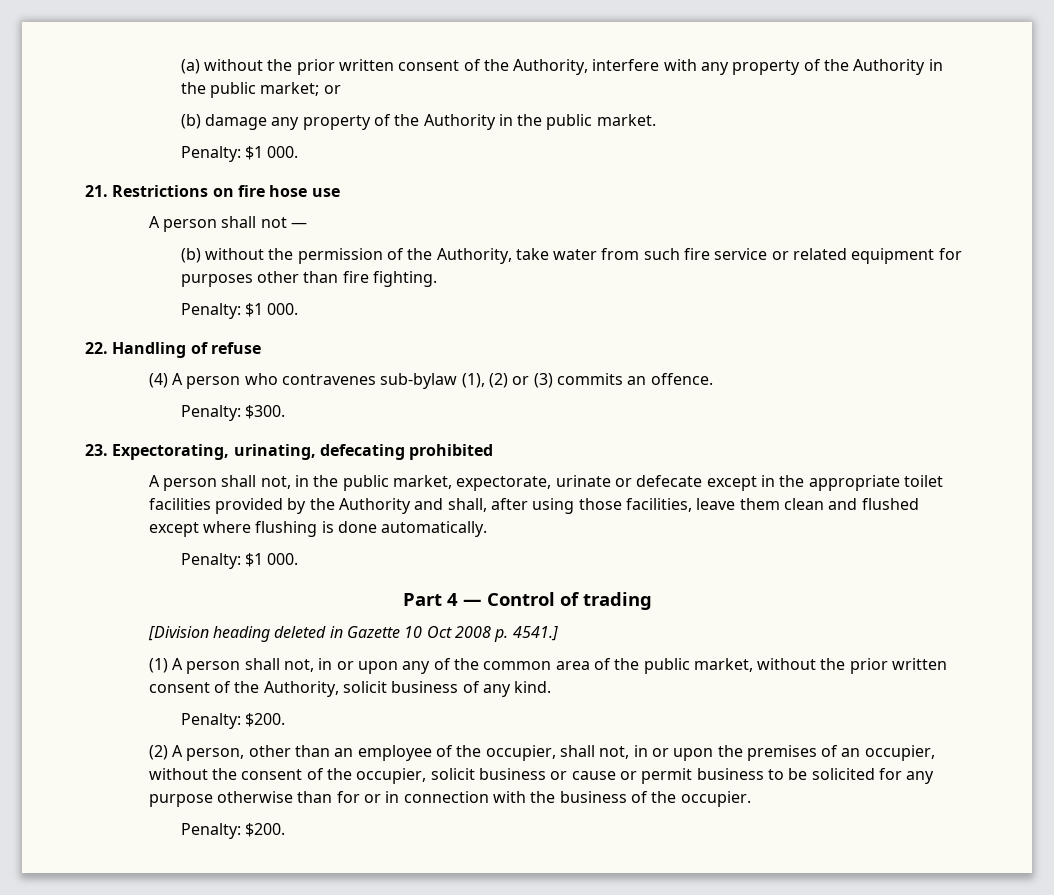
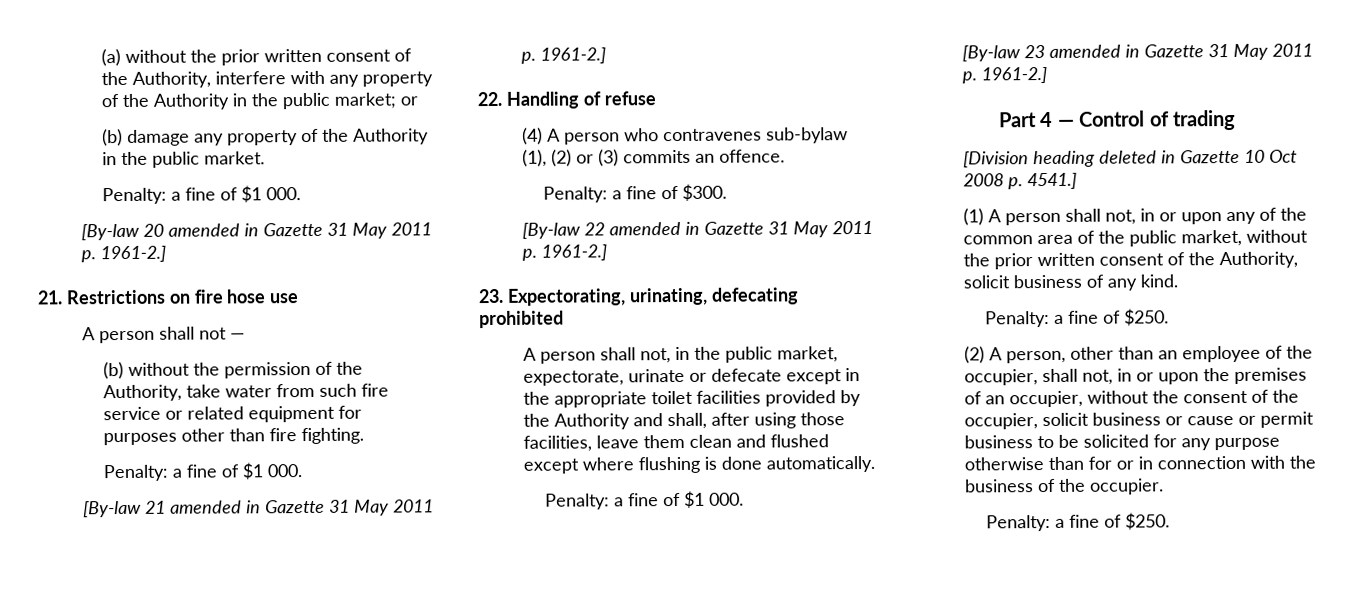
  (b) damage any property of the Authority in the public market.
- Penalty: $1 000.
+ Penalty: a fine of $1 000.
+ [By-law 20 amended in Gazette 31 May 2011 p. 1961-2.]
  (b) without the permission of the Authority, take water from such fire service or related equipment for purposes other than fire fighting.
- Penalty: $1 000.
+ Penalty: a fine of $1 000.
+ [By-law 21 amended in Gazette 31 May 2011 p. 1961-2.]
- Penalty: $300.
+ Penalty: a fine of $300.
+ [By-law 22 amended in Gazette 31 May 2011 p. 1961-2.]
  A person shall not, in the public market, expectorate, urinate or defecate except in the appropriate toilet facilities provided by the Authority and shall, after using those facilities, leave them clean and flushed except where flushing is done automatically.
- Penalty: $1 000.
+ Penalty: a fine of $1 000.
+ [By-law 23 amended in Gazette 31 May 2011 p. 1961-2.]
  (1) A person shall not, in or upon any of the common area of the public market, without the prior written consent of the Authority, solicit business of any kind.
- Penalty: $200.
+ Penalty: a fine of $250.
  (2) A person, other than an employee of the occupier, shall not, in or upon the premises of an occupier, without the consent of the occupier, solicit business or cause or permit business to be solicited for any purpose otherwise than for or in connection with the business of the occupier.
- Penalty: $200.
+ Penalty: a fine of $250.

